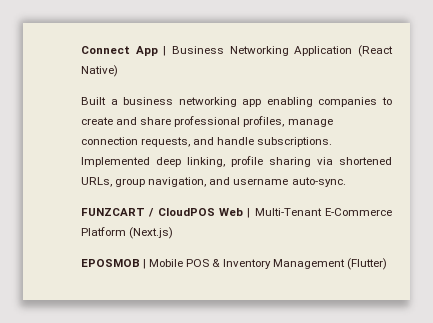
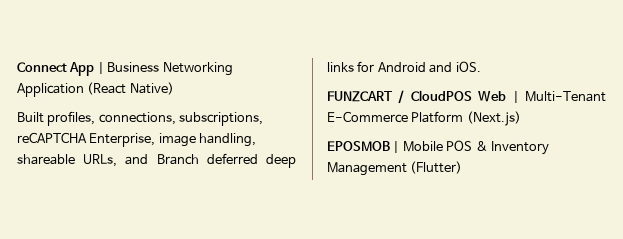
- Built a business networking app enabling companies to create and share professional profiles, manage connection requests, and handle subscriptions. Implemented deep linking, profile sharing via shortened URLs, group navigation, and username auto-sync.
+ Built profiles, connections, subscriptions, reCAPTCHA Enterprise, image handling, shareable URLs, and Branch deferred deep links for Android and iOS.

